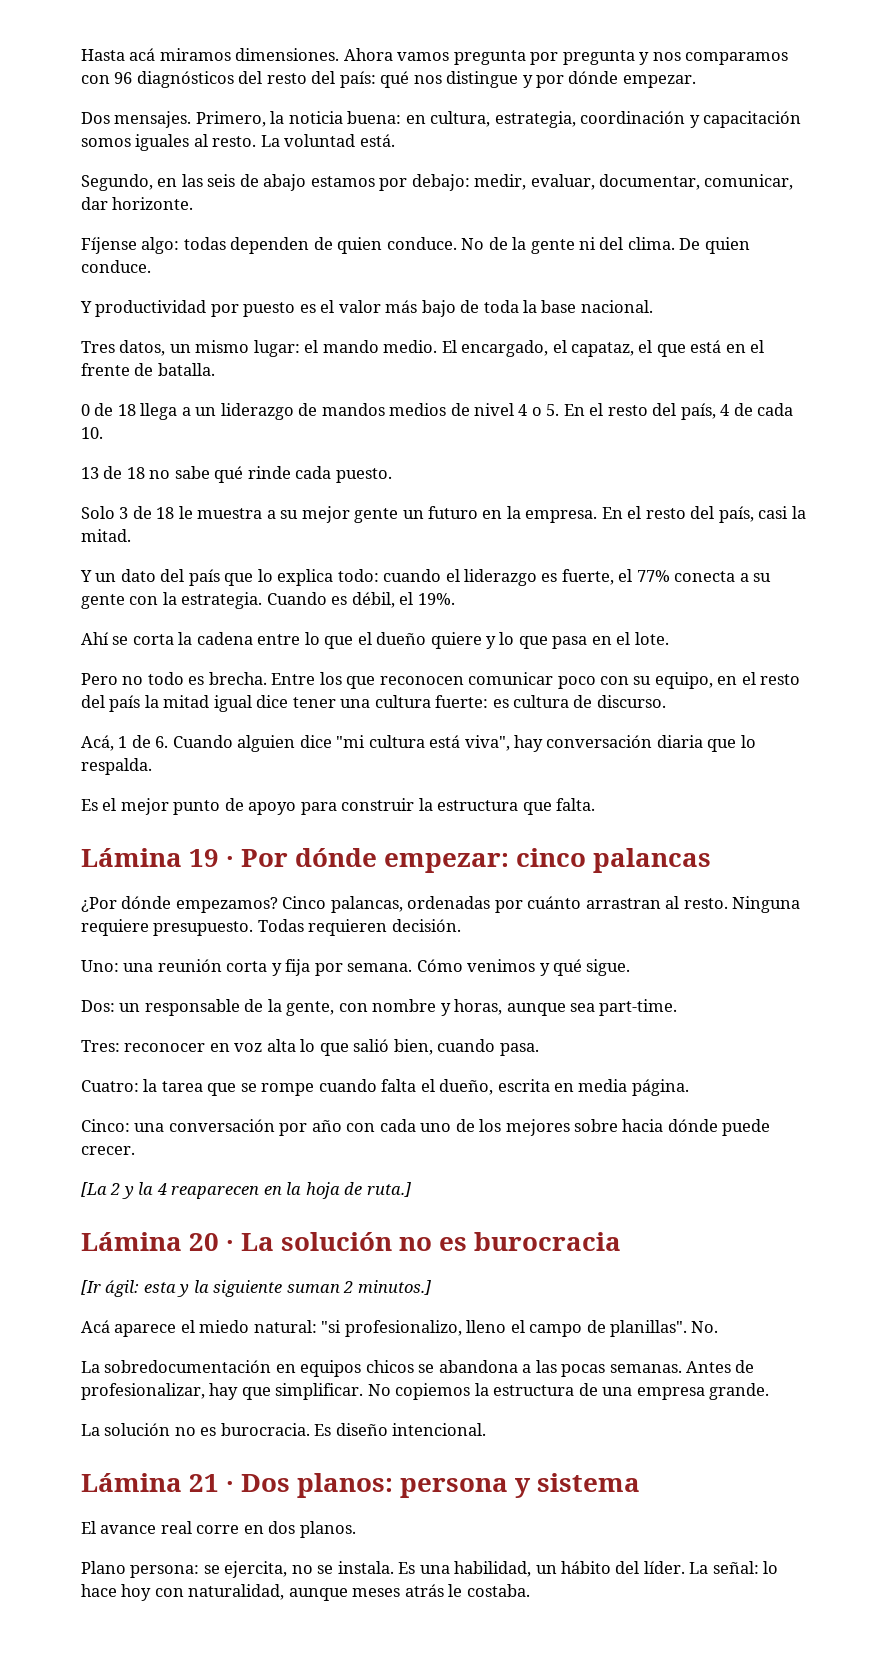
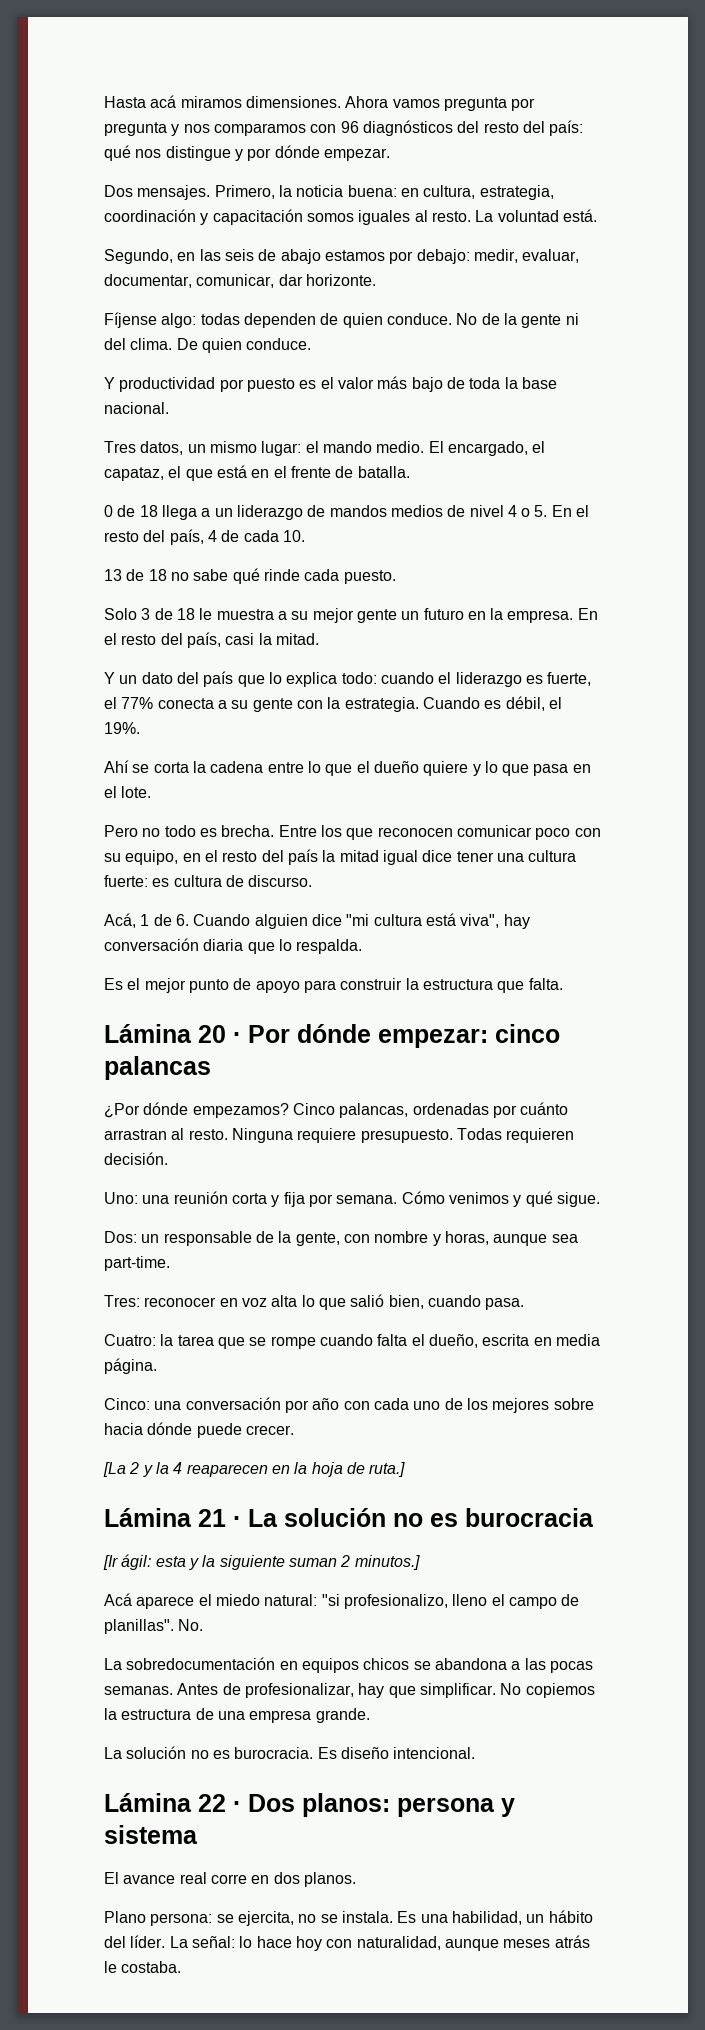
- Lámina 19 · Por dónde empezar: cinco palancas
+ Lámina 20 · Por dónde empezar: cinco palancas
- Lámina 20 · La solución no es burocracia
+ Lámina 21 · La solución no es burocracia
- Lámina 21 · Dos planos: persona y sistema
+ Lámina 22 · Dos planos: persona y sistema

